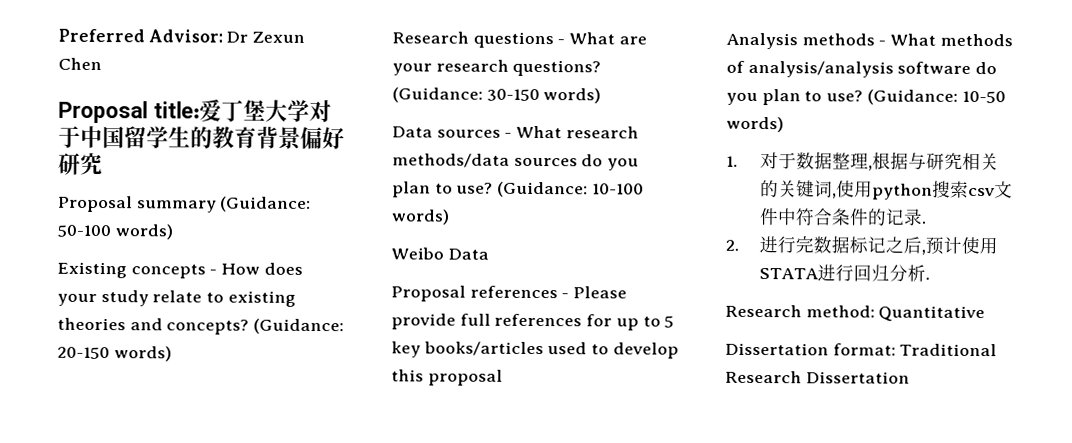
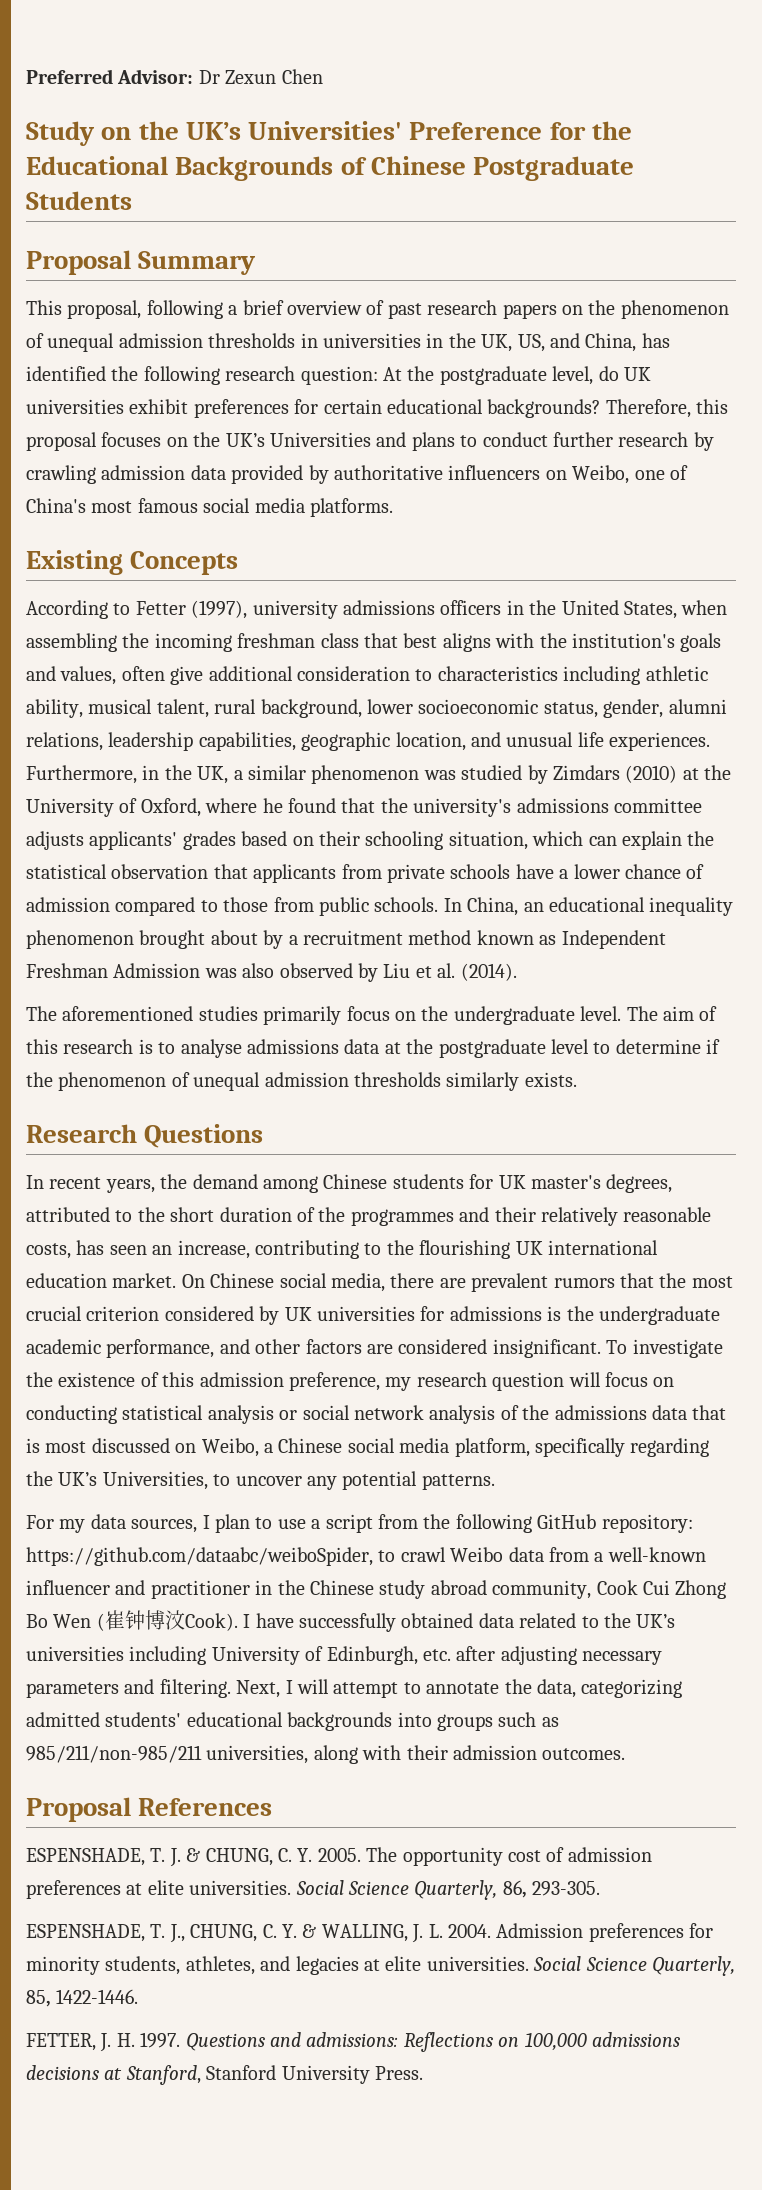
- Proposal title:爱丁堡大学对于中国留学生的教育背景偏好研究
- Proposal summary (Guidance: 50-100 words)
- Existing concepts - How does your study relate to existing theories and concepts? (Guidance: 20-150 words)
- Research questions - What are your research questions? (Guidance: 30-150 words)
- Data sources - What research methods/data sources do you plan to use? (Guidance: 10-100 words)
- Weibo Data
- Proposal references - Please provide full references for up to 5 key books/articles used to develop this proposal
- Analysis methods - What methods of analysis/analysis software do you plan to use? (Guidance: 10-50 words)
- 1.对于数据整理,根据与研究相关的关键词,使用python搜索csv文件中符合条件的记录.
- 2.进行完数据标记之后,预计使用STATA进行回归分析.
- Research method: Quantitative
- Dissertation format: Traditional Research Dissertation
+ Study on the UK’s Universities' Preference for the Educational Backgrounds of Chinese Postgraduate Students
+ Proposal Summary
+ This proposal, following a brief overview of past research papers on the phenomenon of unequal admission thresholds in universities in the UK, US, and China, has identified the following research question: At the postgraduate level, do UK universities exhibit preferences for certain educational backgrounds? Therefore, this proposal focuses on the UK’s Universities and plans to conduct further research by crawling admission data provided by authoritative influencers on Weibo, one of China's most famous social media platforms.
+ Existing Concepts
+ According to Fetter (1997), university admissions officers in the United States, when assembling the incoming freshman class that best aligns with the institution's goals and values, often give additional consideration to characteristics including athletic ability, musical talent, rural background, lower socioeconomic status, gender, alumni relations, leadership capabilities, geographic location, and unusual life experiences. Furthermore, in the UK, a similar phenomenon was studied by Zimdars (2010) at the University of Oxford, where he found that the university's admissions committee adjusts applicants' grades based on their schooling situation, which can explain the statistical observation that applicants from private schools have a lower chance of admission compared to those from public schools. In China, an educational inequality phenomenon brought about by a recruitment method known as Independent Freshman Admission was also observed by Liu et al. (2014).
+ The aforementioned studies primarily focus on the undergraduate level. The aim of this research is to analyse admissions data at the postgraduate level to determine if the phenomenon of unequal admission thresholds similarly exists.
+ Research Questions
+ In recent years, the demand among Chinese students for UK master's degrees, attributed to the short duration of the programmes and their relatively reasonable costs, has seen an increase, contributing to the flourishing UK international education market. On Chinese social media, there are prevalent rumors that the most crucial criterion considered by UK universities for admissions is the undergraduate academic performance, and other factors are considered insignificant. To investigate the existence of this admission preference, my research question will focus on conducting statistical analysis or social network analysis of the admissions data that is most discussed on Weibo, a Chinese social media platform, specifically regarding the UK’s Universities, to uncover any potential patterns.
+ For my data sources, I plan to use a script from the following GitHub repository: https://github.com/dataabc/weiboSpider, to crawl Weibo data from a well-known influencer and practitioner in the Chinese study abroad community, Cook Cui Zhong Bo Wen (崔钟博汶Cook). I have successfully obtained data related to the UK’s universities including University of Edinburgh, etc. after adjusting necessary parameters and filtering. Next, I will attempt to annotate the data, categorizing admitted students' educational backgrounds into groups such as 985/211/non-985/211 universities, along with their admission outcomes.
+ Proposal References
+ ESPENSHADE, T. J. & CHUNG, C. Y. 2005. The opportunity cost of admission preferences at elite universities. Social Science Quarterly, 86, 293-305.
+ ESPENSHADE, T. J., CHUNG, C. Y. & WALLING, J. L. 2004. Admission preferences for minority students, athletes, and legacies at elite universities. Social Science Quarterly, 85, 1422-1446.
+ FETTER, J. H. 1997. Questions and admissions: Reflections on 100,000 admissions decisions at Stanford, Stanford University Press.

